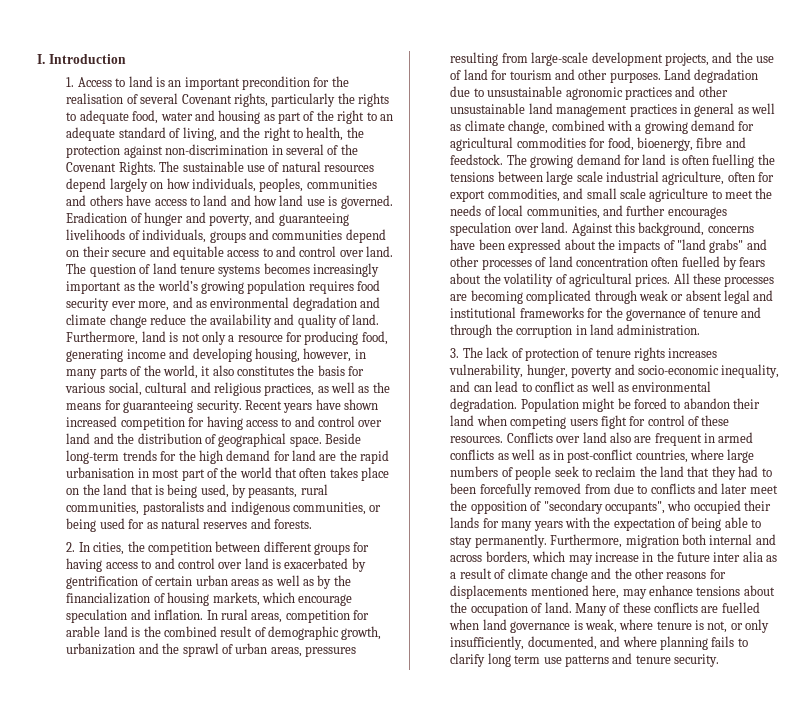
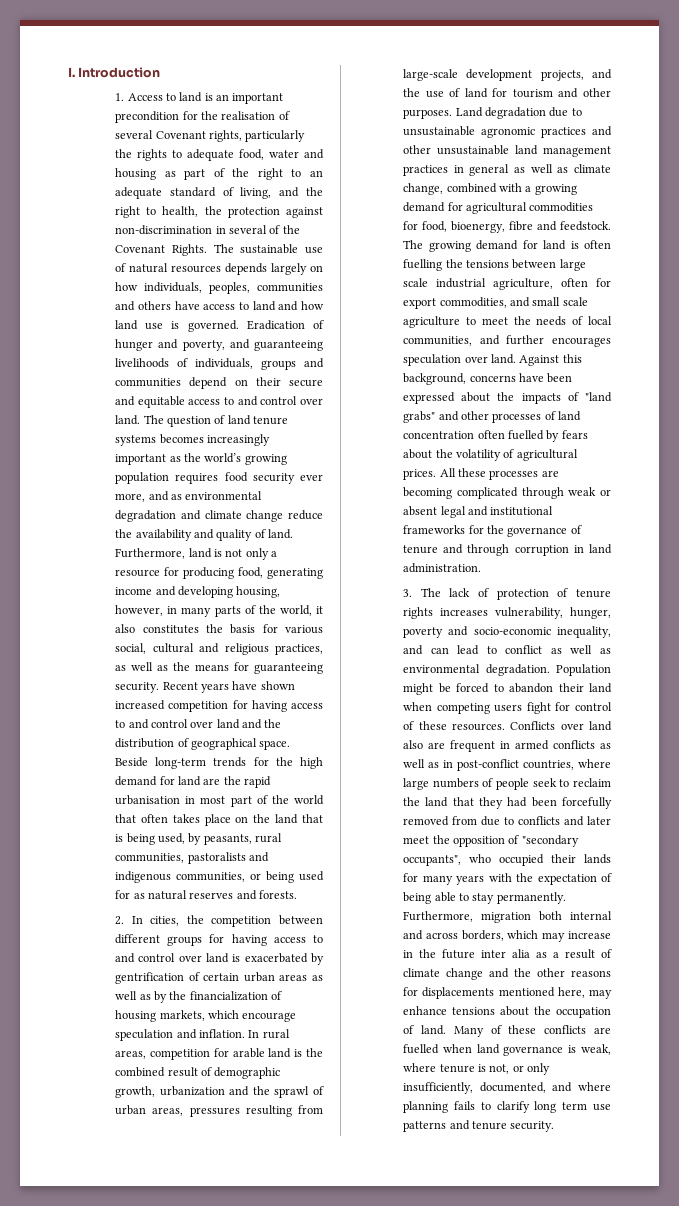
- The sustainable use of natural resources depend largely on how individuals, peoples, communities and others have access to land and how land use is governed.
+ The sustainable use of natural resources depends largely on how individuals, peoples, communities and others have access to land and how land use is governed.
- All these processes are becoming complicated through weak or absent legal and institutional frameworks for the governance of tenure and through the corruption in land administration.
+ All these processes are becoming complicated through weak or absent legal and institutional frameworks for the governance of tenure and through corruption in land administration.
- Conflicts over land also are frequent in armed conflicts as well as in post-conflict countries, where large numbers of people seek to reclaim the land that they had to been forcefully removed from due to conflicts and later meet the opposition of "secondary occupants", who occupied their lands for many years with the expectation of being able to stay permanently.
+ Conflicts over land also are frequent in armed conflicts as well as in post-conflict countries, where large numbers of people seek to reclaim the land that they had been forcefully removed from due to conflicts and later meet the opposition of "secondary occupants", who occupied their lands for many years with the expectation of being able to stay permanently.

